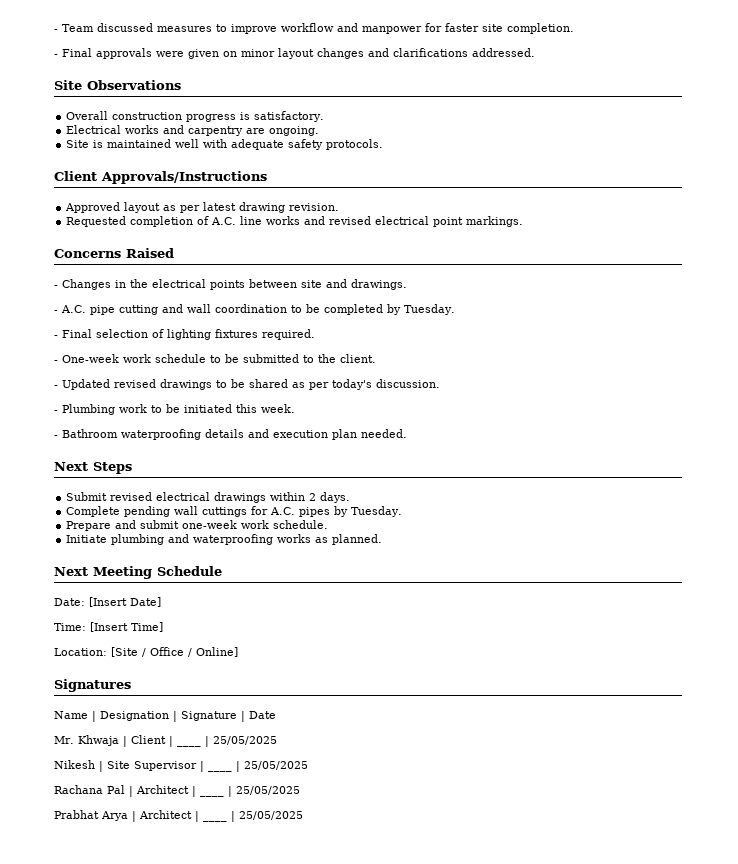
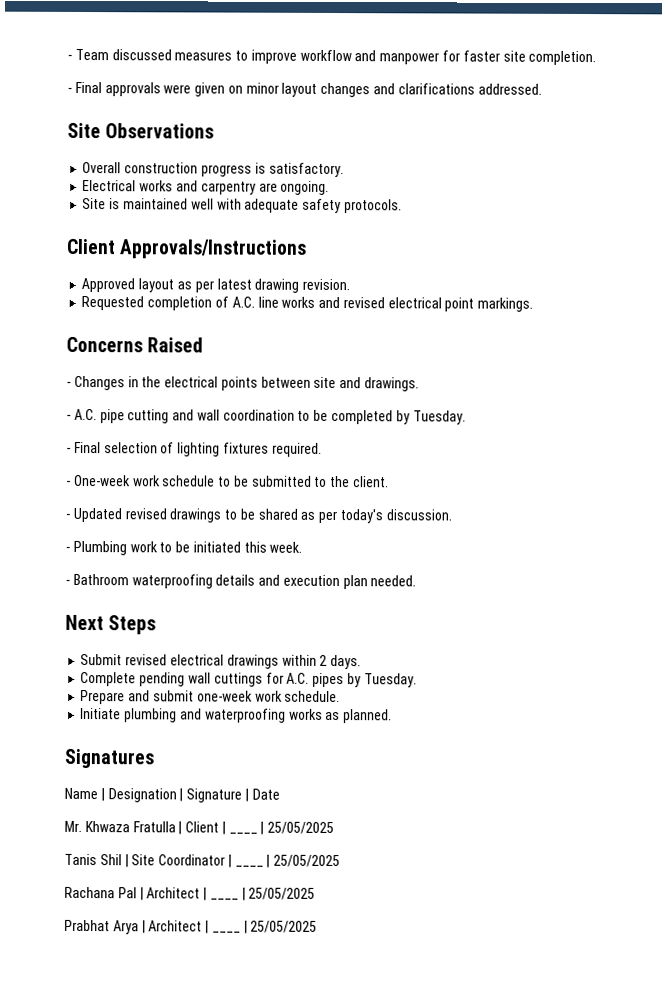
- Next Meeting Schedule
- Date: [Insert Date]
- Time: [Insert Time]
- Location: [Site / Office / Online]
- Mr. Khwaja | Client | ____ | 25/05/2025
+ Mr. Khwaza Fratulla | Client | ____ | 25/05/2025
- Nikesh | Site Supervisor | ____ | 25/05/2025
+ Tanis Shil | Site Coordinator | ____ | 25/05/2025

